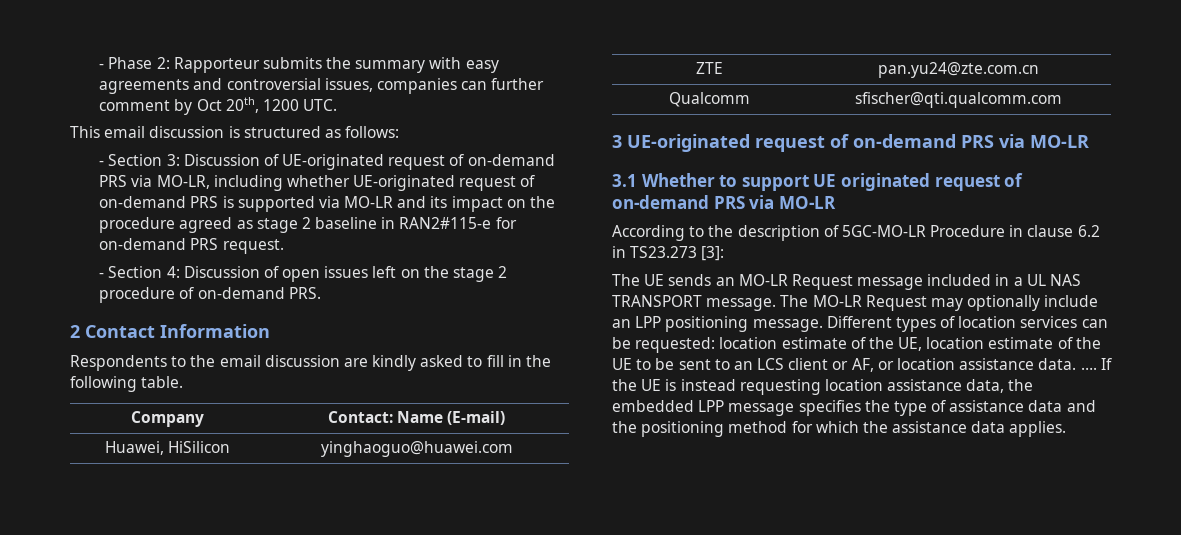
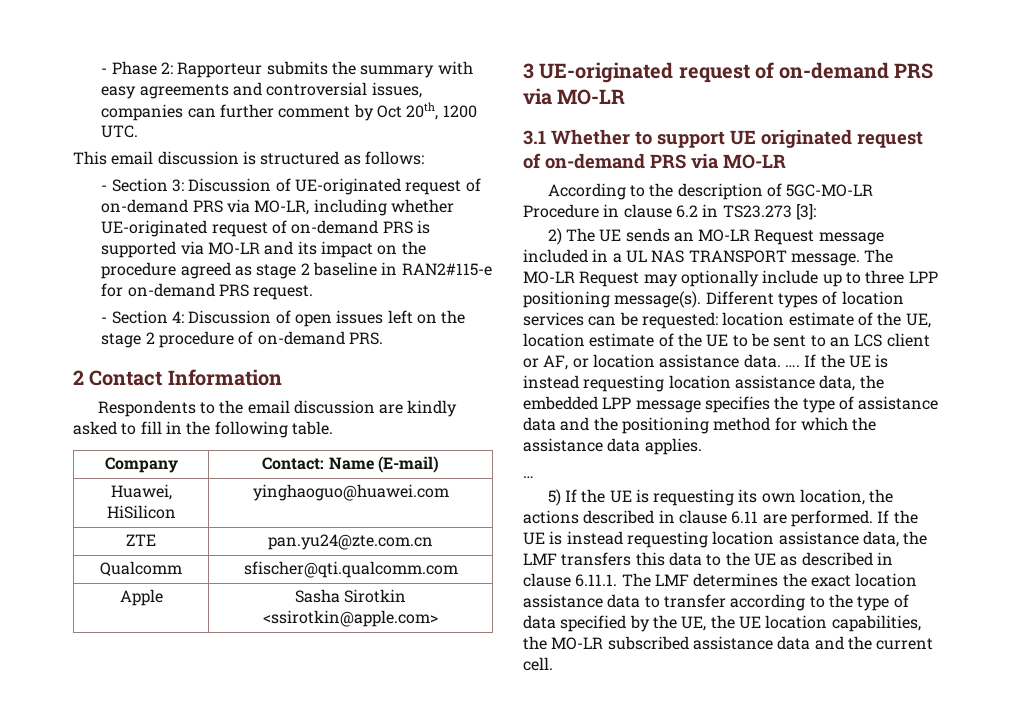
+ Apple | Sasha Sirotkin <ssirotkin@apple.com>
- The UE sends an MO-LR Request message included in a UL NAS TRANSPORT message.
+ 2) The UE sends an MO-LR Request message included in a UL NAS TRANSPORT message.
- The MO-LR Request may optionally include an LPP positioning message.
+ The MO-LR Request may optionally include up to three LPP positioning message(s).
+ …
+ 5) If the UE is requesting its own location, the actions described in clause 6.11 are performed. If the UE is instead requesting location assistance data, the LMF transfers this data to the UE as described in clause 6.11.1. The LMF determines the exact location assistance data to transfer according to the type of data specified by the UE, the UE location capabilities, the MO-LR subscribed assistance data and the current cell.

